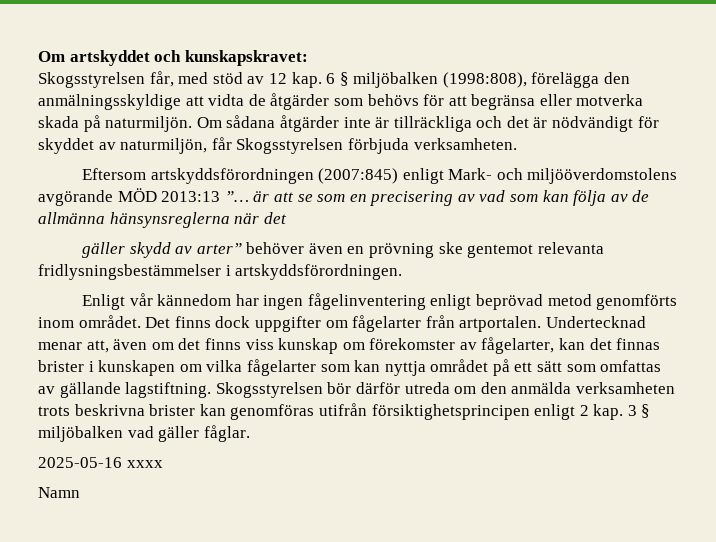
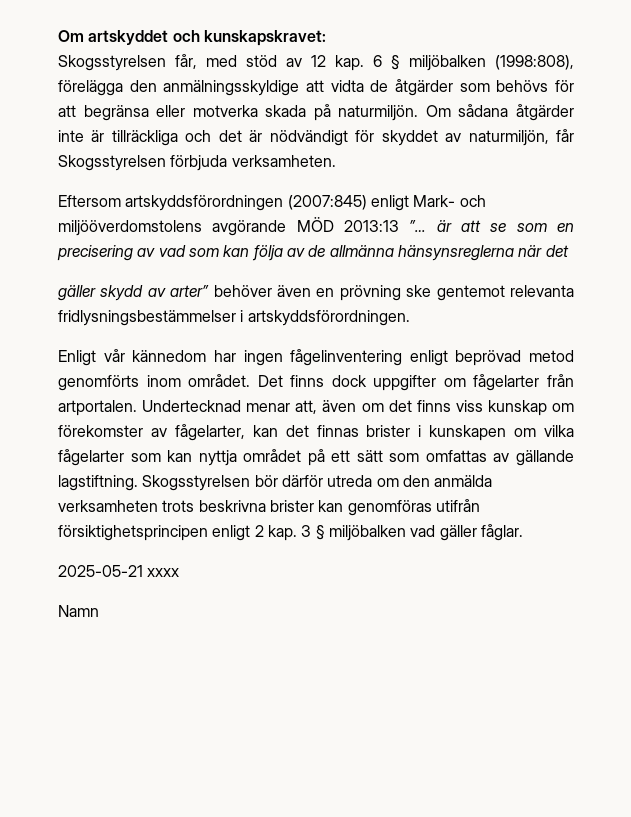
- 2025-05-16 xxxx
+ 2025-05-21 xxxx

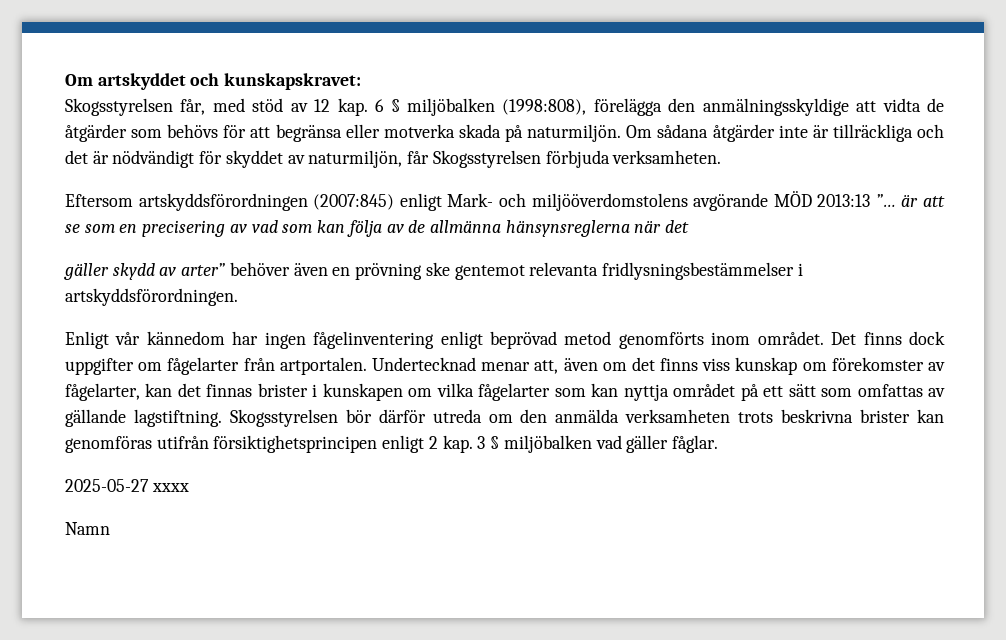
- 2025-05-21 xxxx
+ 2025-05-27 xxxx

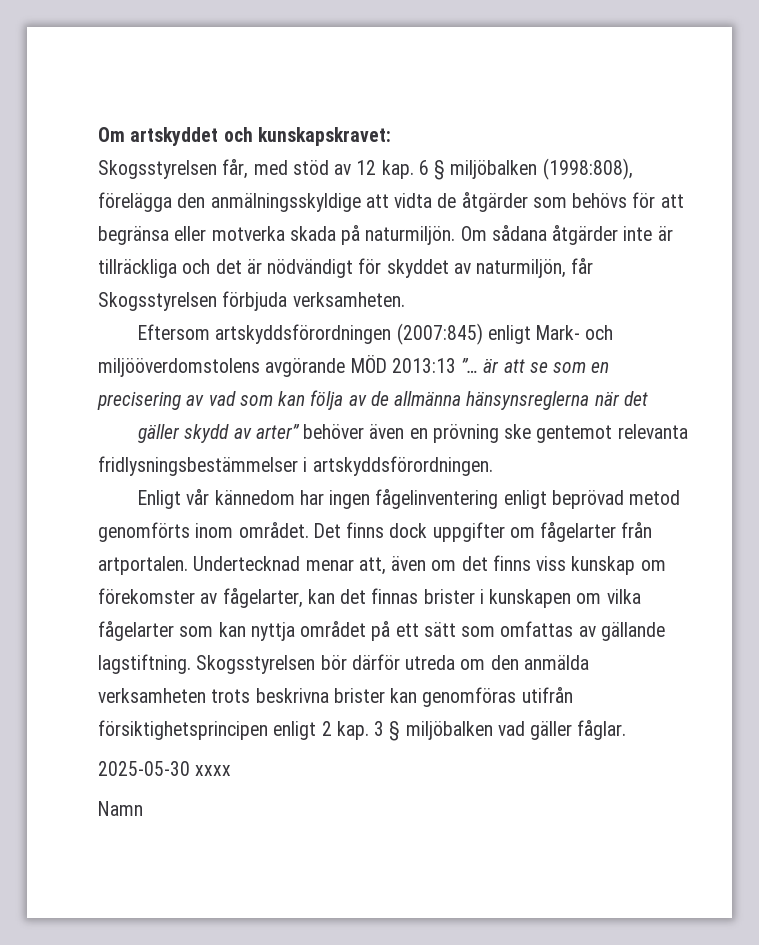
- 2025-05-27 xxxx
+ 2025-05-30 xxxx

